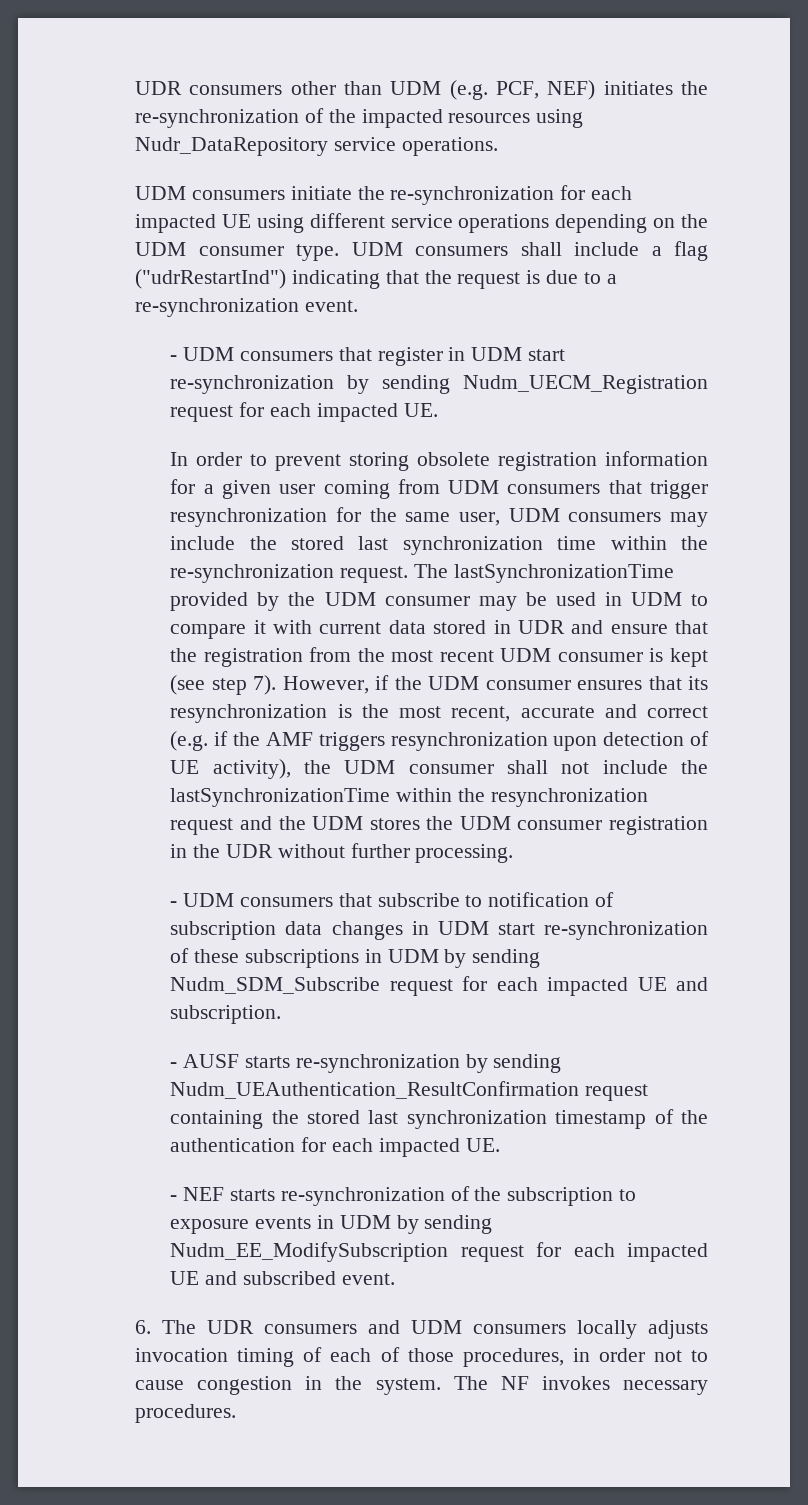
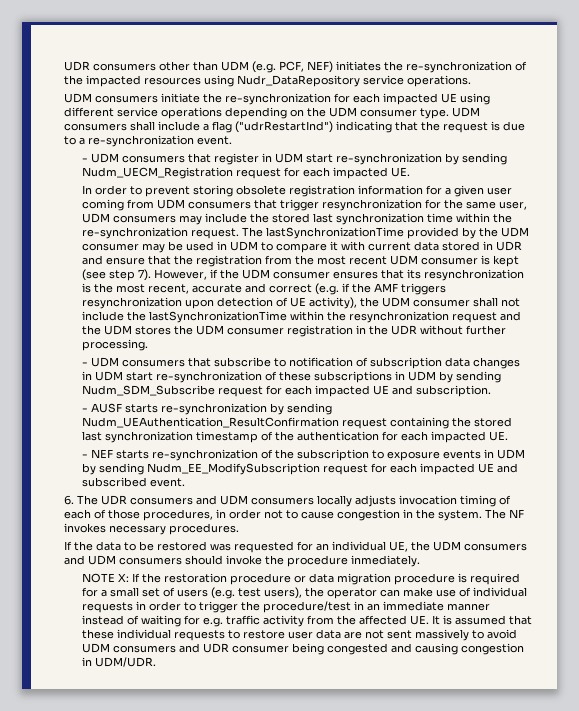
+ If the data to be restored was requested for an individual UE, the UDM consumers and UDM consumers should invoke the procedure inmediately.
+ NOTE X: If the restoration procedure or data migration procedure is required for a small set of users (e.g. test users), the operator can make use of individual requests in order to trigger the procedure/test in an immediate manner instead of waiting for e.g. traffic activity from the affected UE. It is assumed that these individual requests to restore user data are not sent massively to avoid UDM consumers and UDR consumer being congested and causing congestion in UDM/UDR.

